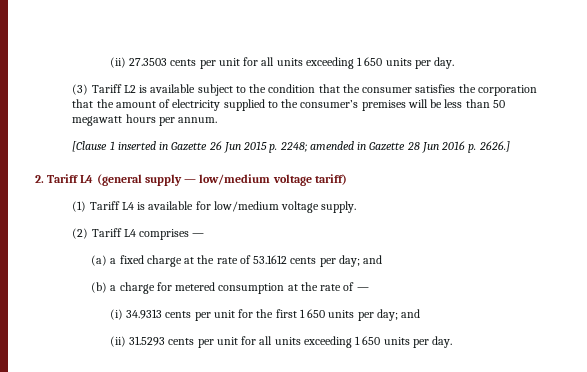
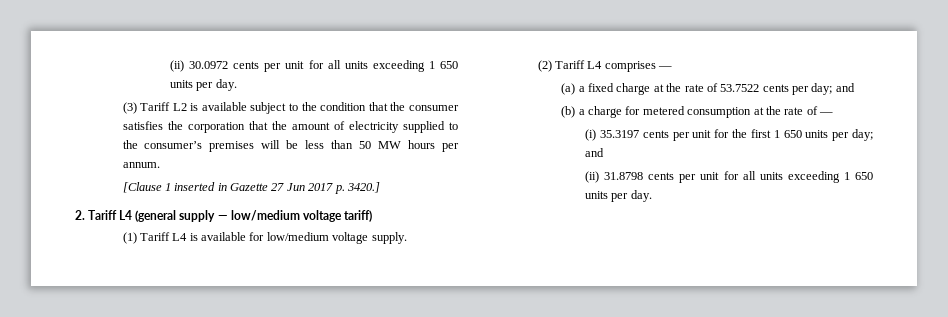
- (ii) 27.3503 cents per unit for all units exceeding 1 650 units per day.
+ (ii) 30.0972 cents per unit for all units exceeding 1 650 units per day.
- (3) Tariff L2 is available subject to the condition that the consumer satisfies the corporation that the amount of electricity supplied to the consumer’s premises will be less than 50 megawatt hours per annum.
+ (3) Tariff L2 is available subject to the condition that the consumer satisfies the corporation that the amount of electricity supplied to the consumer’s premises will be less than 50 MW hours per annum.
- [Clause 1 inserted in Gazette 26 Jun 2015 p. 2248; amended in Gazette 28 Jun 2016 p. 2626.]
+ [Clause 1 inserted in Gazette 27 Jun 2017 p. 3420.]
- (a) a fixed charge at the rate of 53.1612 cents per day; and
+ (a) a fixed charge at the rate of 53.7522 cents per day; and
- (i) 34.9313 cents per unit for the first 1 650 units per day; and
+ (i) 35.3197 cents per unit for the first 1 650 units per day; and
- (ii) 31.5293 cents per unit for all units exceeding 1 650 units per day.
+ (ii) 31.8798 cents per unit for all units exceeding 1 650 units per day.

